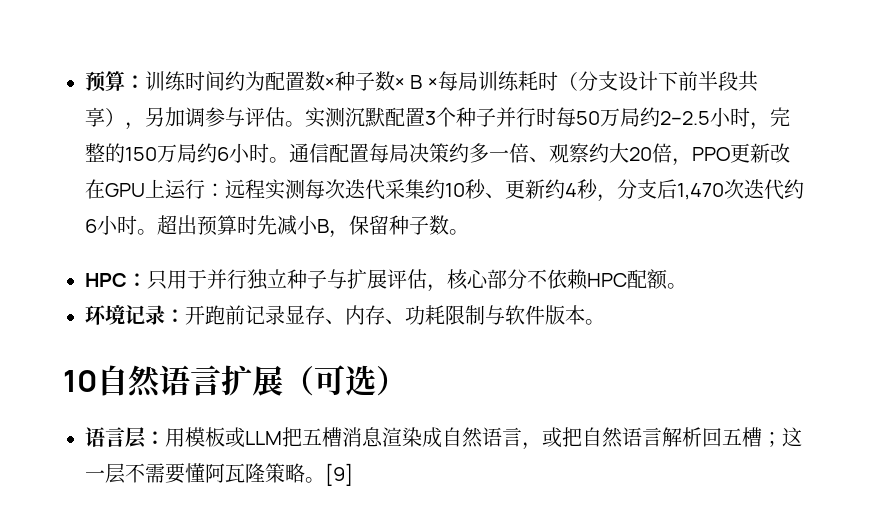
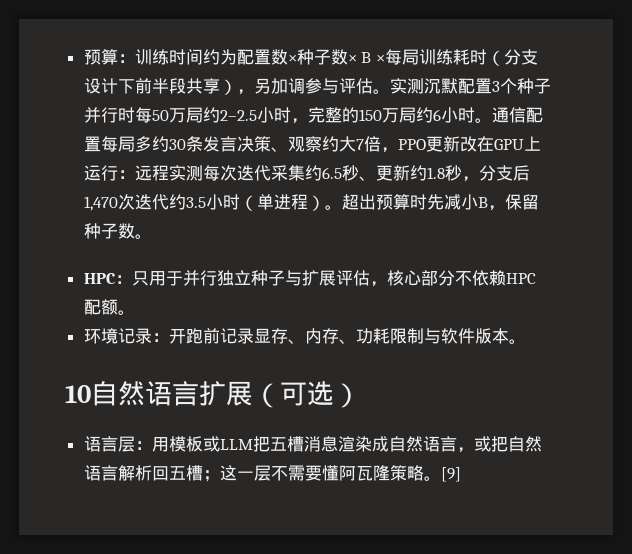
- 通信配置每局决策约多一倍、观察约大20倍，PPO更新改在GPU上运行：远程实测每次迭代采集约10秒、更新约4秒，分支后1,470次迭代约6小时。
+ 通信配置每局多约30条发言决策、观察约大7倍，PPO更新改在GPU上运行：远程实测每次迭代采集约6.5秒、更新约1.8秒，分支后1,470次迭代约3.5小时（单进程）。

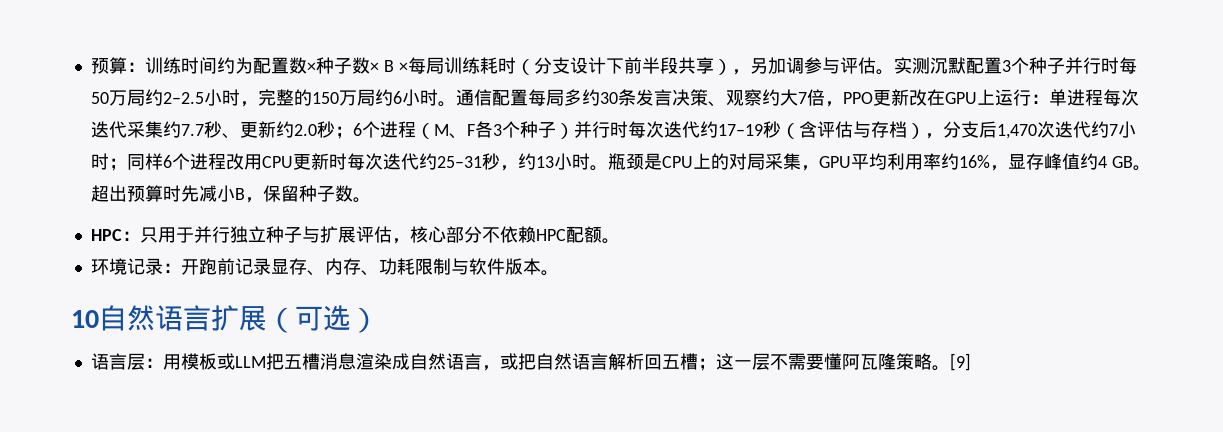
- 通信配置每局多约30条发言决策、观察约大7倍，PPO更新改在GPU上运行：远程实测每次迭代采集约6.5秒、更新约1.8秒，分支后1,470次迭代约3.5小时（单进程）。
+ 通信配置每局多约30条发言决策、观察约大7倍，PPO更新改在GPU上运行：单进程每次迭代采集约7.7秒、更新约2.0秒；6个进程（M、F各3个种子）并行时每次迭代约17–19秒（含评估与存档），分支后1,470次迭代约7小时；同样6个进程改用CPU更新时每次迭代约25–31秒，约13小时。瓶颈是CPU上的对局采集，GPU平均利用率约16%，显存峰值约4 GB。

